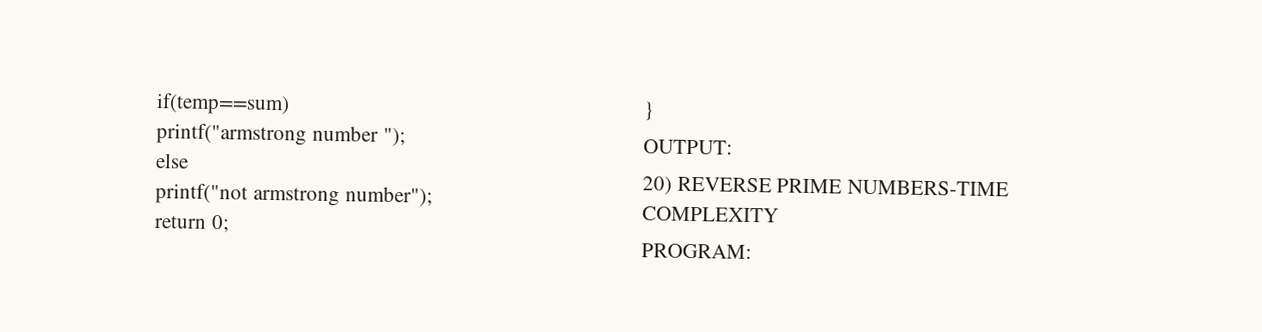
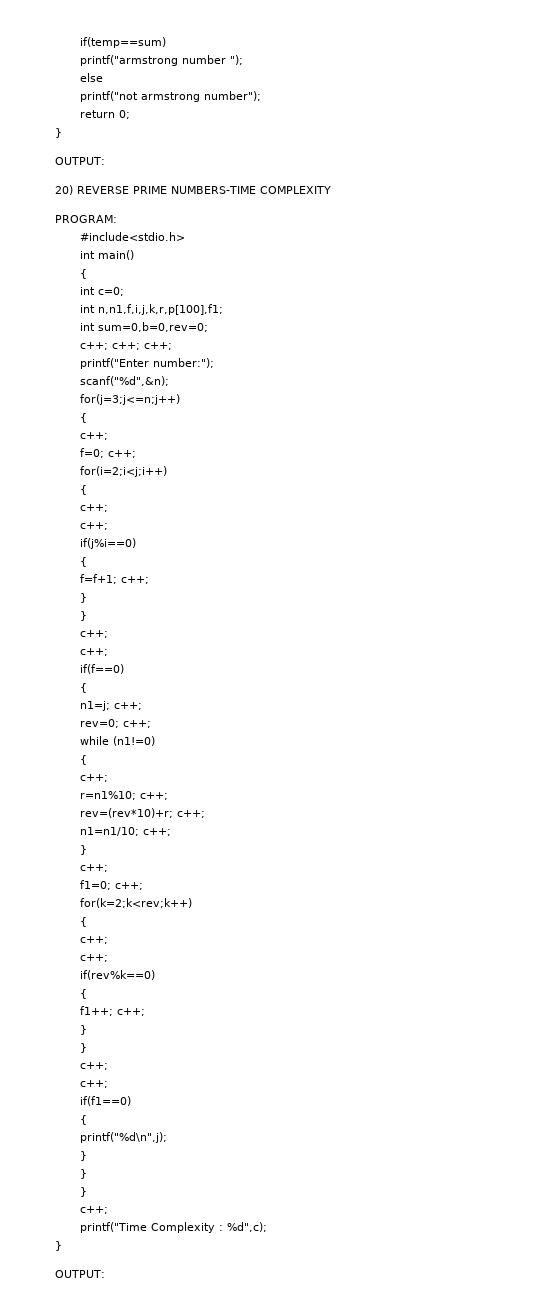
+ #include<stdio.h>
+ int main()
+ {
+ int c=0;
+ int n,n1,f,i,j,k,r,p[100],f1;
+ int sum=0,b=0,rev=0;
+ c++; c++; c++;
+ printf("Enter number:");
+ scanf("%d",&n);
+ for(j=3;j<=n;j++)
+ {
+ c++;
+ f=0; c++;
+ for(i=2;i<j;i++)
+ {
+ c++;
+ c++;
+ if(j%i==0)
+ {
+ f=f+1; c++;
+ }
+ }
+ c++;
+ c++;
+ if(f==0)
+ {
+ n1=j; c++;
+ rev=0; c++;
+ while (n1!=0)
+ {
+ c++;
+ r=n1%10; c++;
+ rev=(rev*10)+r; c++;
+ n1=n1/10; c++;
+ }
+ c++;
+ f1=0; c++;
+ for(k=2;k<rev;k++)
+ {
+ c++;
+ c++;
+ if(rev%k==0)
+ {
+ f1++; c++;
+ }
+ }
+ c++;
+ c++;
+ if(f1==0)
+ {
+ printf("%d\n",j);
+ }
+ }
+ }
+ c++;
+ printf("Time Complexity : %d",c);
+ }
+ OUTPUT:

